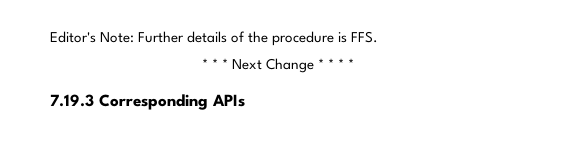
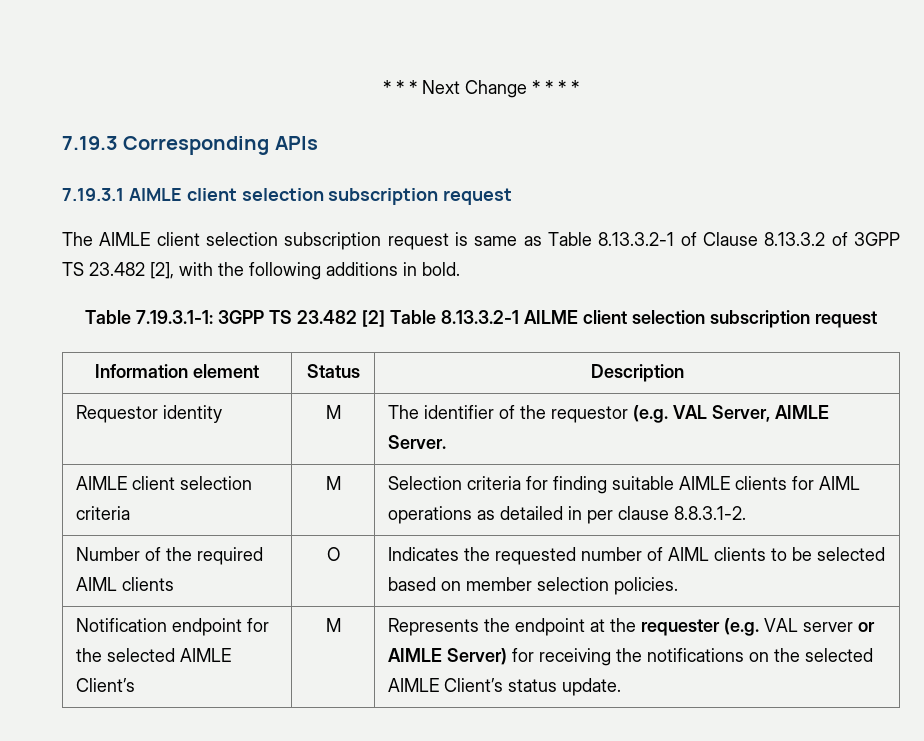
- Editor's Note: Further details of the procedure is FFS.
+ 7.19.3.1 AIMLE client selection subscription request
+ The AIMLE client selection subscription request is same as Table 8.13.3.2-1 of Clause 8.13.3.2 of 3GPP TS 23.482 [2], with the following additions in bold.
+ Table 7.19.3.1-1: 3GPP TS 23.482 [2] Table 8.13.3.2-1 AILME client selection subscription request
+ Information element | Status | Description
+ Requestor identity | M | The identifier of the requestor (e.g. VAL Server, AIMLE Server.
+ AIMLE client selection criteria | M | Selection criteria for finding suitable AIMLE clients for AIML operations as detailed in per clause 8.8.3.1-2.
+ Number of the required AIML clients | O | Indicates the requested number of AIML clients to be selected based on member selection policies.
+ Notification endpoint for the selected AIMLE Client’s | M | Represents the endpoint at the requester (e.g. VAL server or AIMLE Server) for receiving the notifications on the selected AIMLE Client’s status update.

